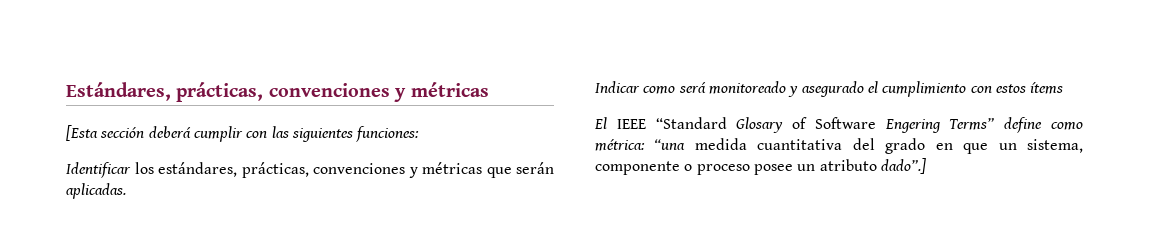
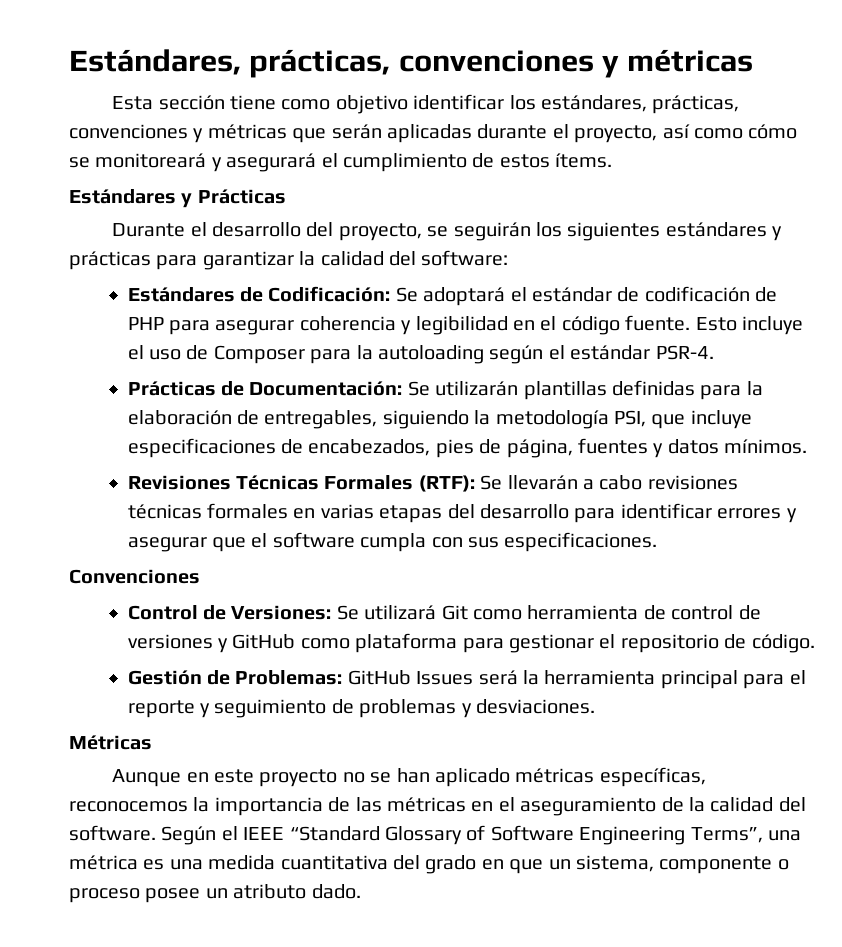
- [Esta sección deberá cumplir con las siguientes funciones:
- Identificar los estándares, prácticas, convenciones y métricas que serán aplicadas.
- Indicar como será monitoreado y asegurado el cumplimiento con estos ítems
- El IEEE “Standard Glosary of Software Engering Terms” define como métrica: “una medida cuantitativa del grado en que un sistema, componente o proceso posee un atributo dado”.]
+ Esta sección tiene como objetivo identificar los estándares, prácticas, convenciones y métricas que serán aplicadas durante el proyecto, así como cómo se monitoreará y asegurará el cumplimiento de estos ítems.
+ Estándares y Prácticas
+ Durante el desarrollo del proyecto, se seguirán los siguientes estándares y prácticas para garantizar la calidad del software:
+ Estándares de Codificación: Se adoptará el estándar de codificación de PHP para asegurar coherencia y legibilidad en el código fuente. Esto incluye el uso de Composer para la autoloading según el estándar PSR-4.
+ Prácticas de Documentación: Se utilizarán plantillas definidas para la elaboración de entregables, siguiendo la metodología PSI, que incluye especificaciones de encabezados, pies de página, fuentes y datos mínimos.
+ Revisiones Técnicas Formales (RTF): Se llevarán a cabo revisiones técnicas formales en varias etapas del desarrollo para identificar errores y asegurar que el software cumpla con sus especificaciones.
+ Convenciones
+ Control de Versiones: Se utilizará Git como herramienta de control de versiones y GitHub como plataforma para gestionar el repositorio de código.
+ Gestión de Problemas: GitHub Issues será la herramienta principal para el reporte y seguimiento de problemas y desviaciones.
+ Métricas
+ Aunque en este proyecto no se han aplicado métricas específicas, reconocemos la importancia de las métricas en el aseguramiento de la calidad del software. Según el IEEE “Standard Glossary of Software Engineering Terms”, una métrica es una medida cuantitativa del grado en que un sistema, componente o proceso posee un atributo dado.

